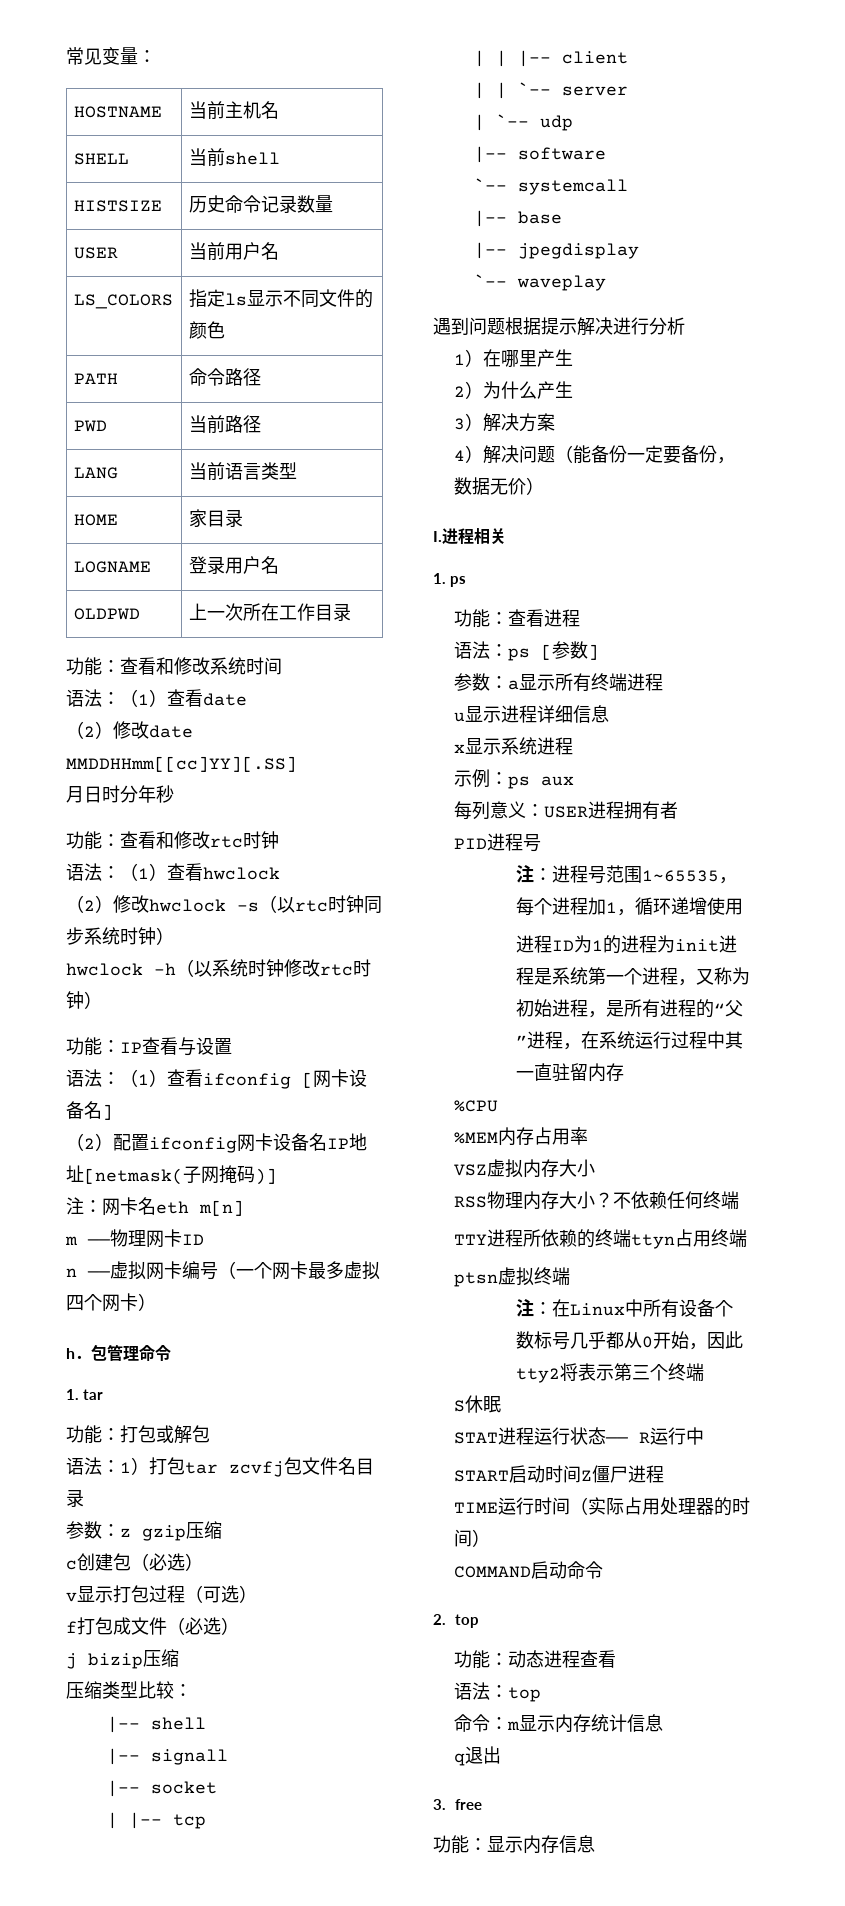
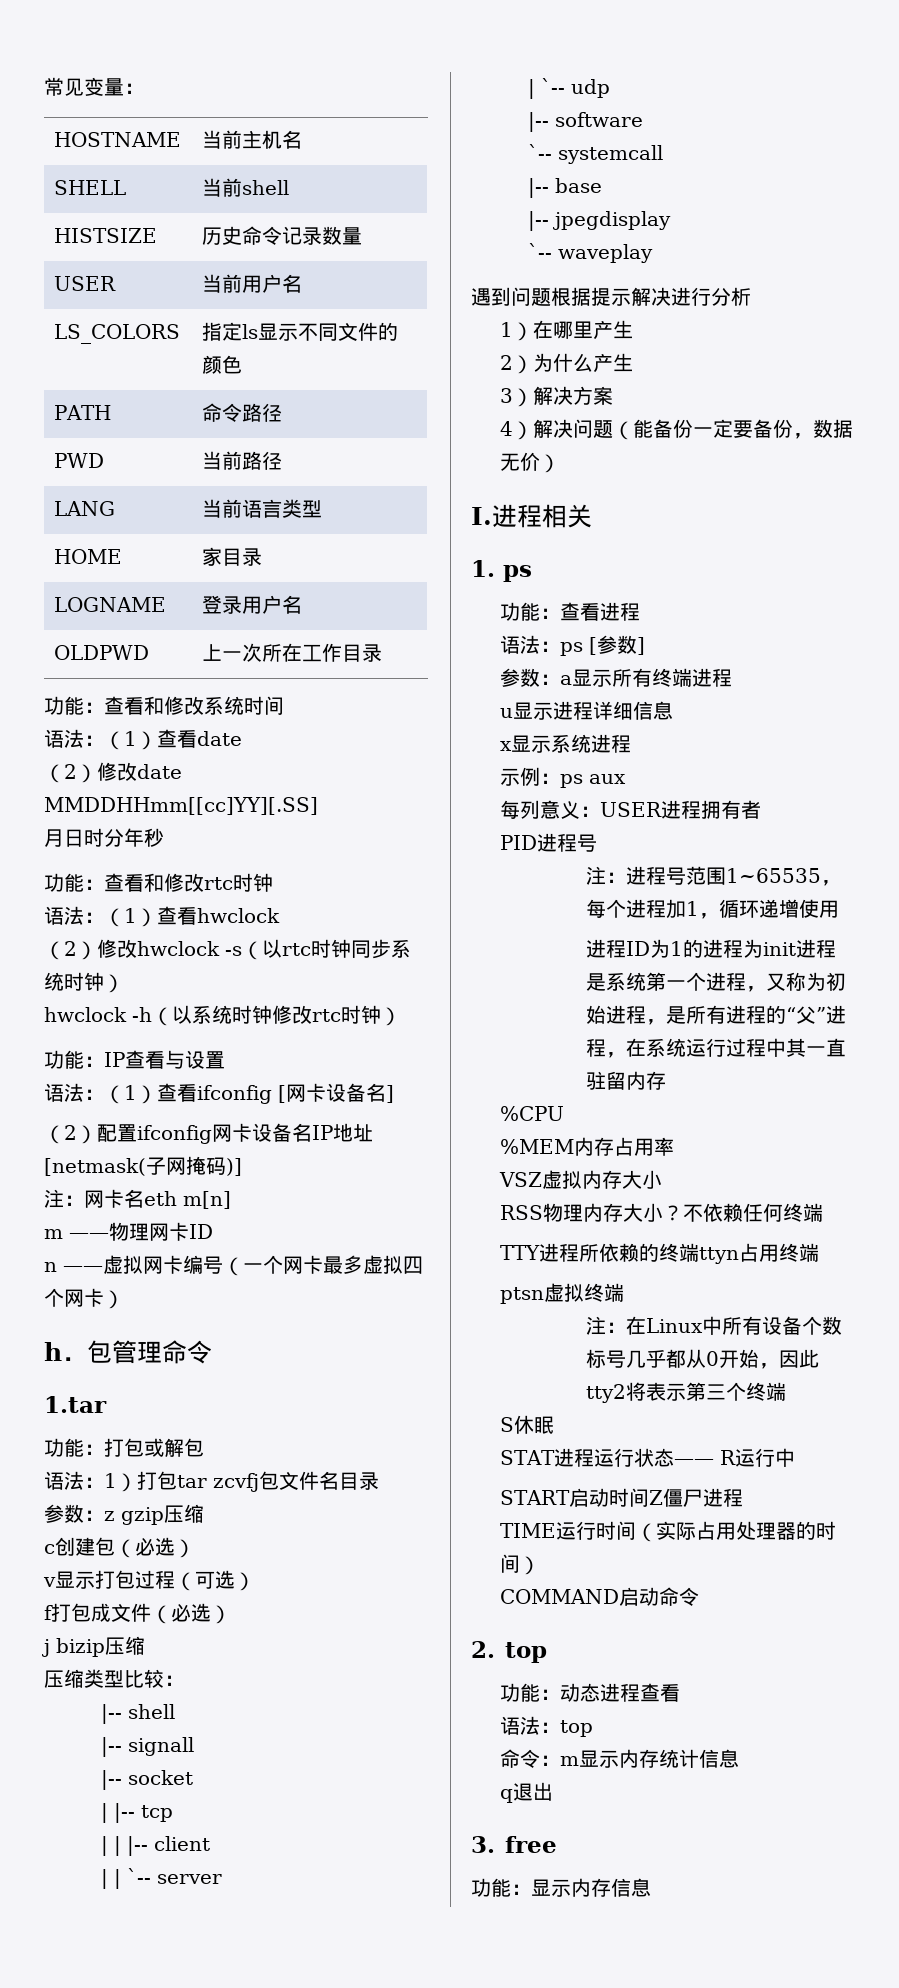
- 1. tar
+ 1.tar

